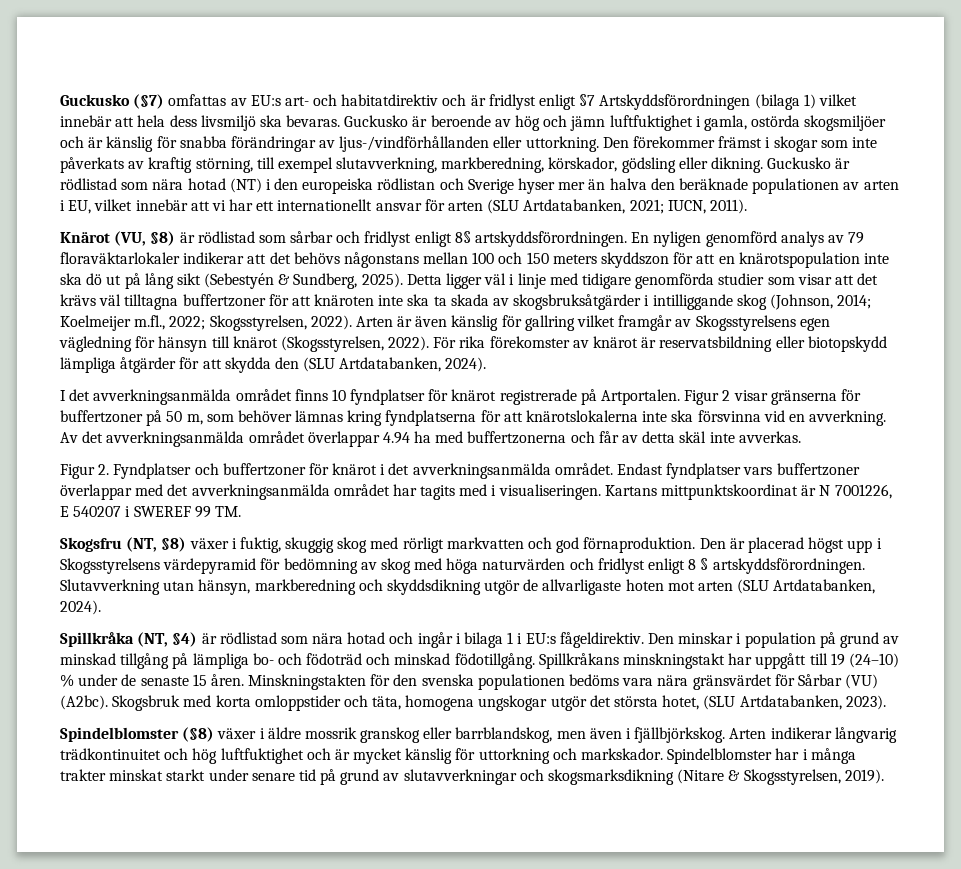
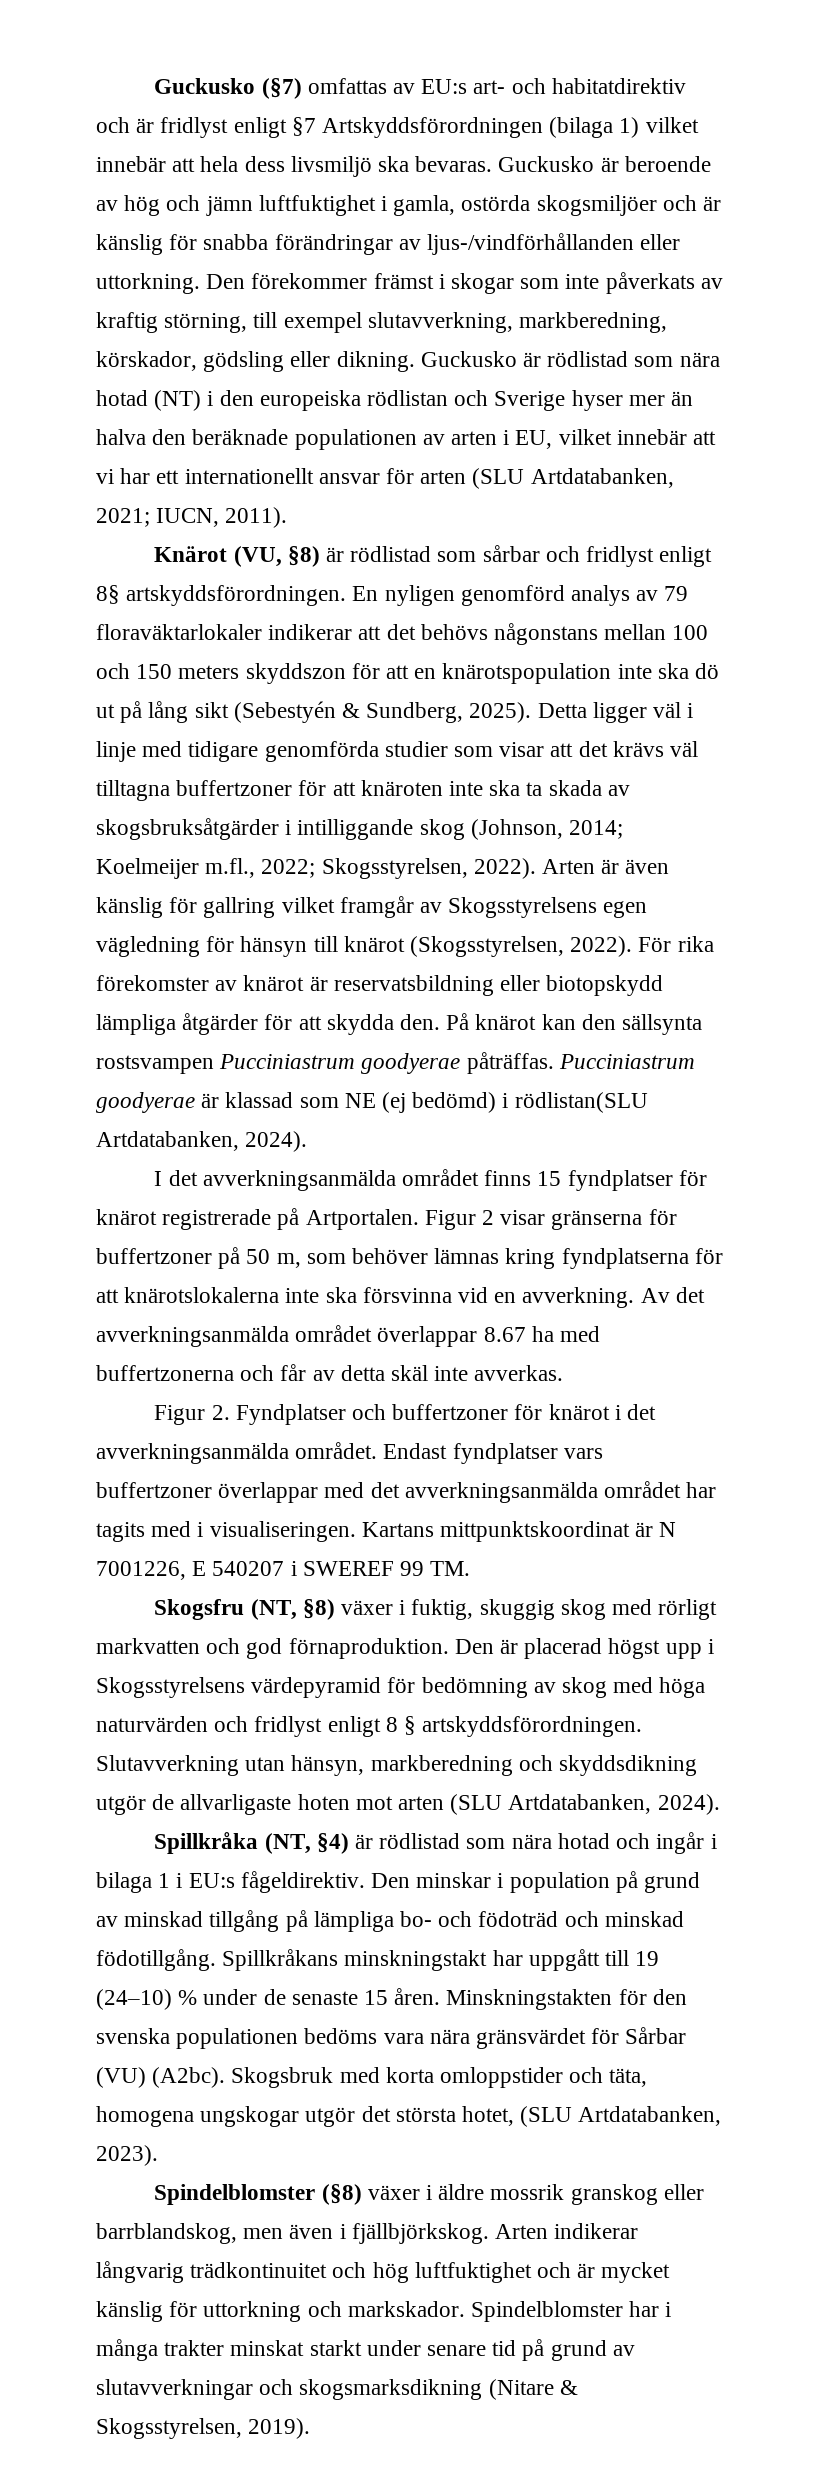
- För rika förekomster av knärot är reservatsbildning eller biotopskydd lämpliga åtgärder för att skydda den (SLU Artdatabanken, 2024).
+ För rika förekomster av knärot är reservatsbildning eller biotopskydd lämpliga åtgärder för att skydda den. På knärot kan den sällsynta rostsvampen Pucciniastrum goodyerae påträffas. Pucciniastrum goodyerae är klassad som NE (ej bedömd) i rödlistan(SLU Artdatabanken, 2024).
- I det avverkningsanmälda området finns 10 fyndplatser för knärot registrerade på Artportalen.
+ I det avverkningsanmälda området finns 15 fyndplatser för knärot registrerade på Artportalen.
- Av det avverkningsanmälda området överlappar 4.94 ha med buffertzonerna och får av detta skäl inte avverkas.
+ Av det avverkningsanmälda området överlappar 8.67 ha med buffertzonerna och får av detta skäl inte avverkas.

